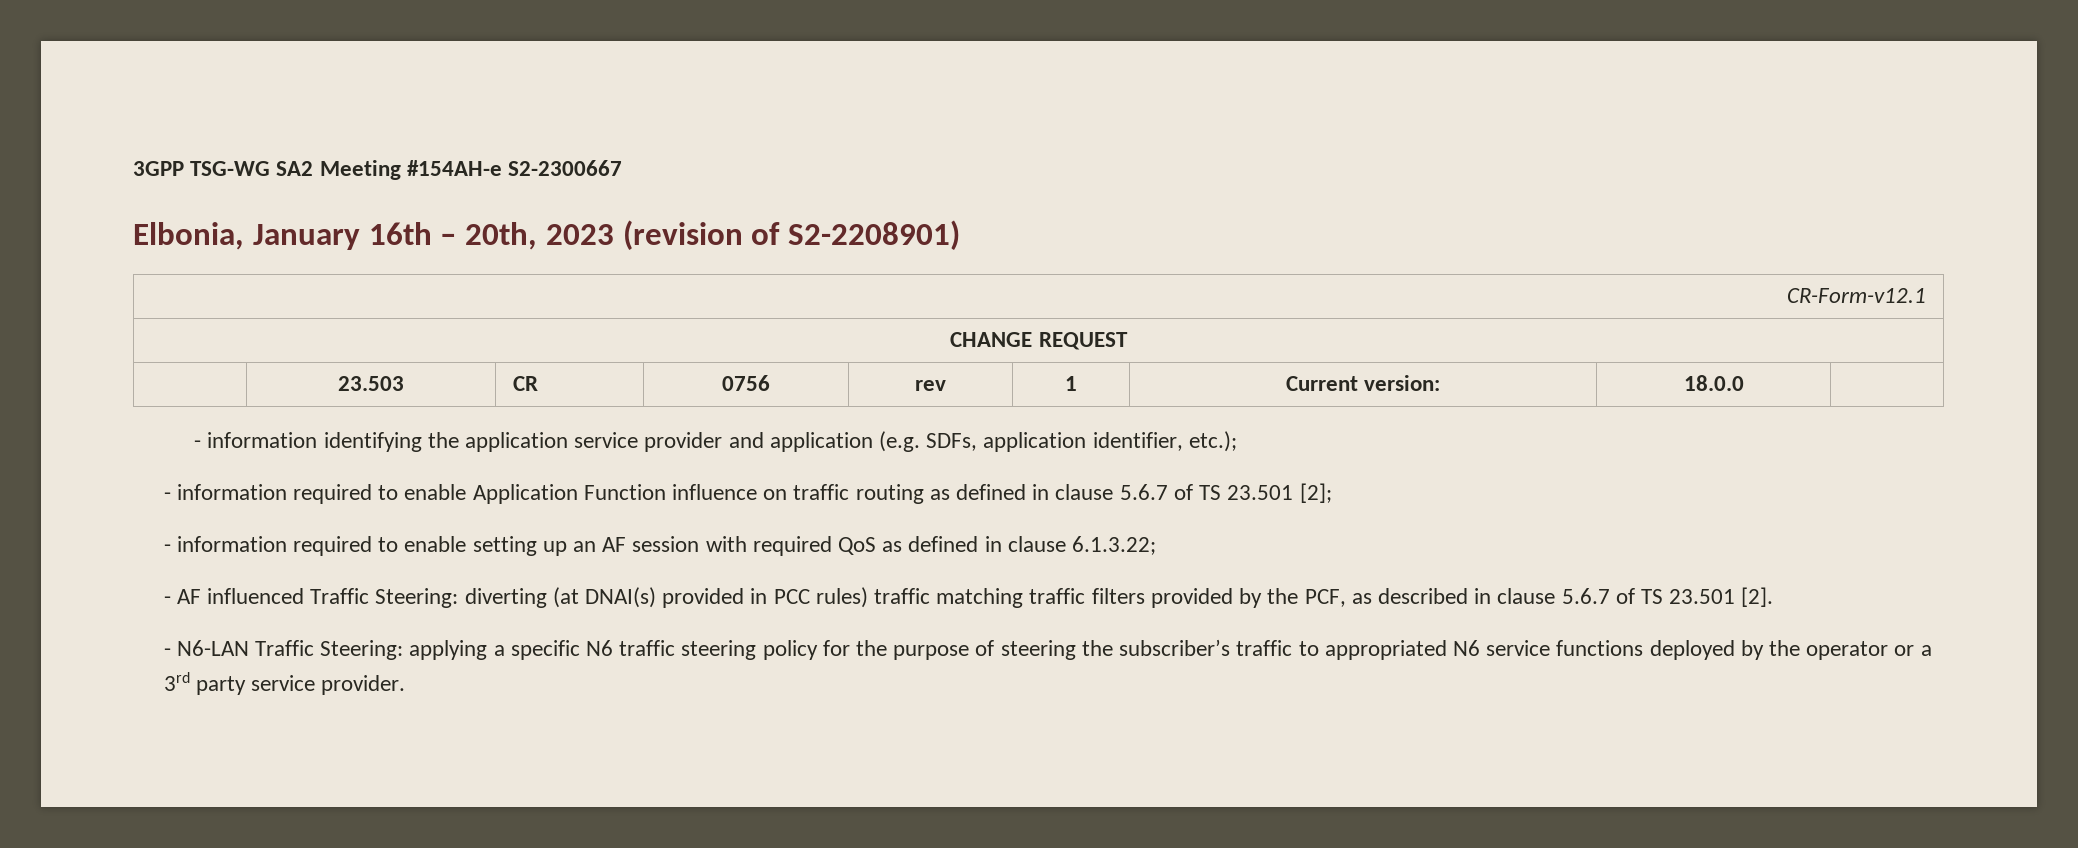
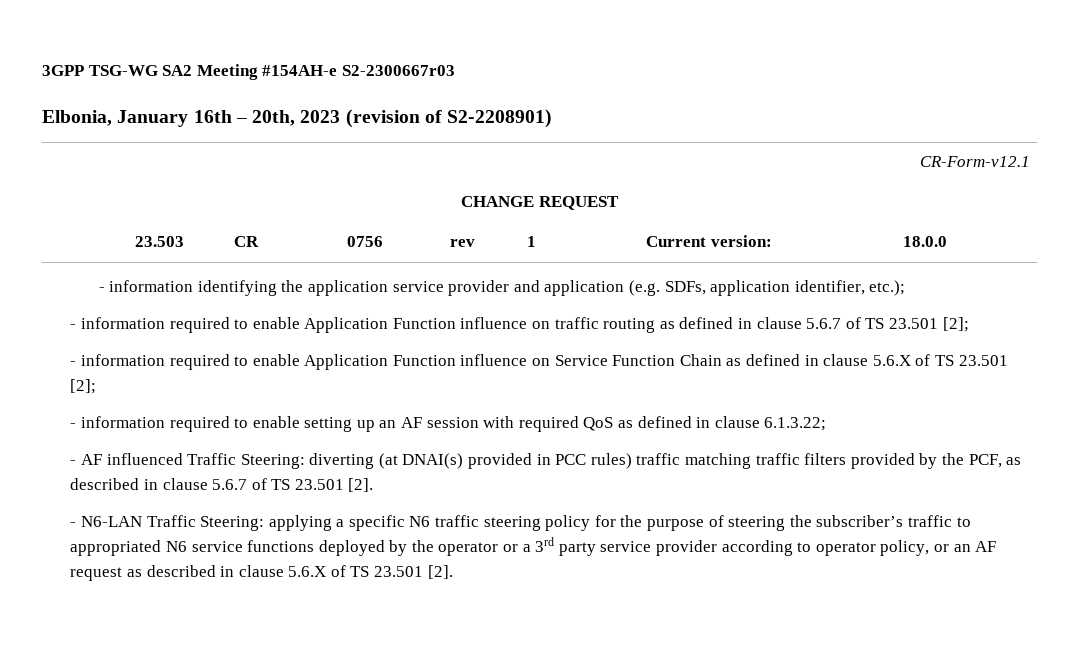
- 3GPP TSG-WG SA2 Meeting #154AH-e S2-2300667
+ 3GPP TSG-WG SA2 Meeting #154AH-e S2-2300667r03
+ - information required to enable Application Function influence on Service Function Chain as defined in clause 5.6.X of TS 23.501 [2];
- - N6-LAN Traffic Steering: applying a specific N6 traffic steering policy for the purpose of steering the subscriber’s traffic to appropriated N6 service functions deployed by the operator or a 3rd party service provider.
+ - N6-LAN Traffic Steering: applying a specific N6 traffic steering policy for the purpose of steering the subscriber’s traffic to appropriated N6 service functions deployed by the operator or a 3rd party service provider according to operator policy, or an AF request as described in clause 5.6.X of TS 23.501 [2].

